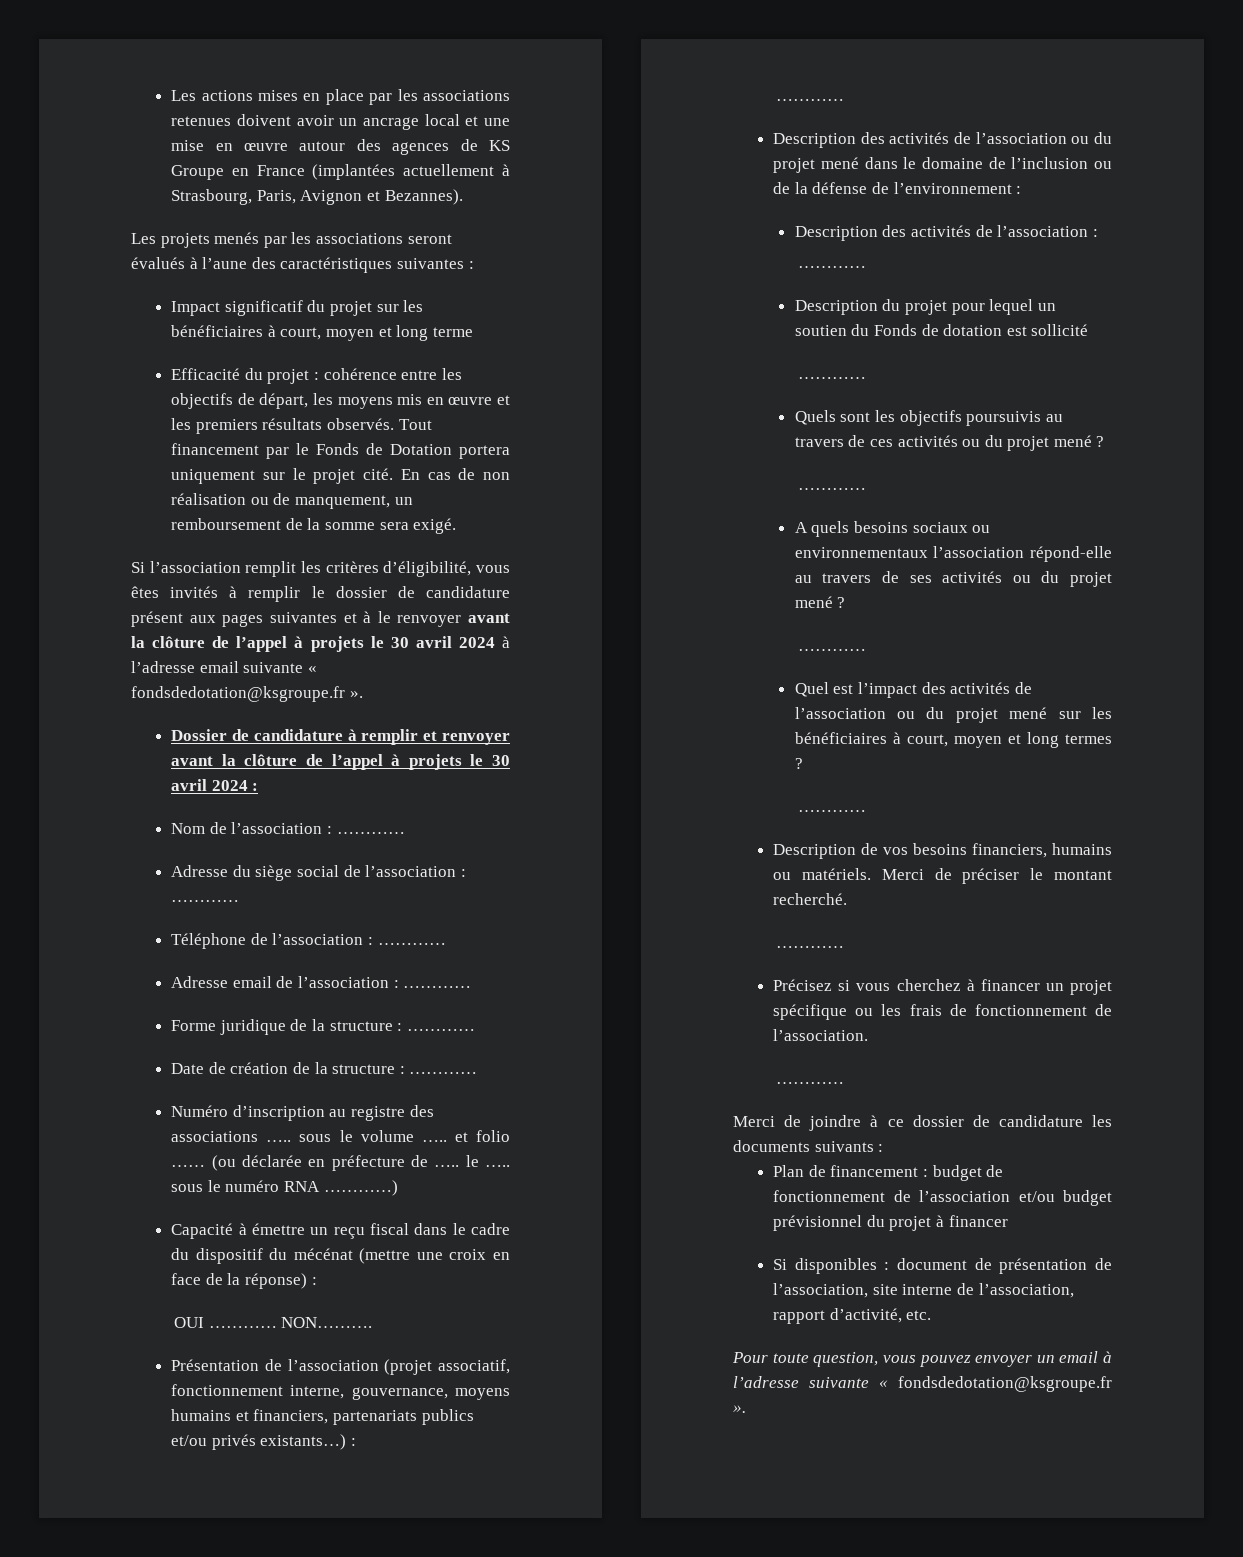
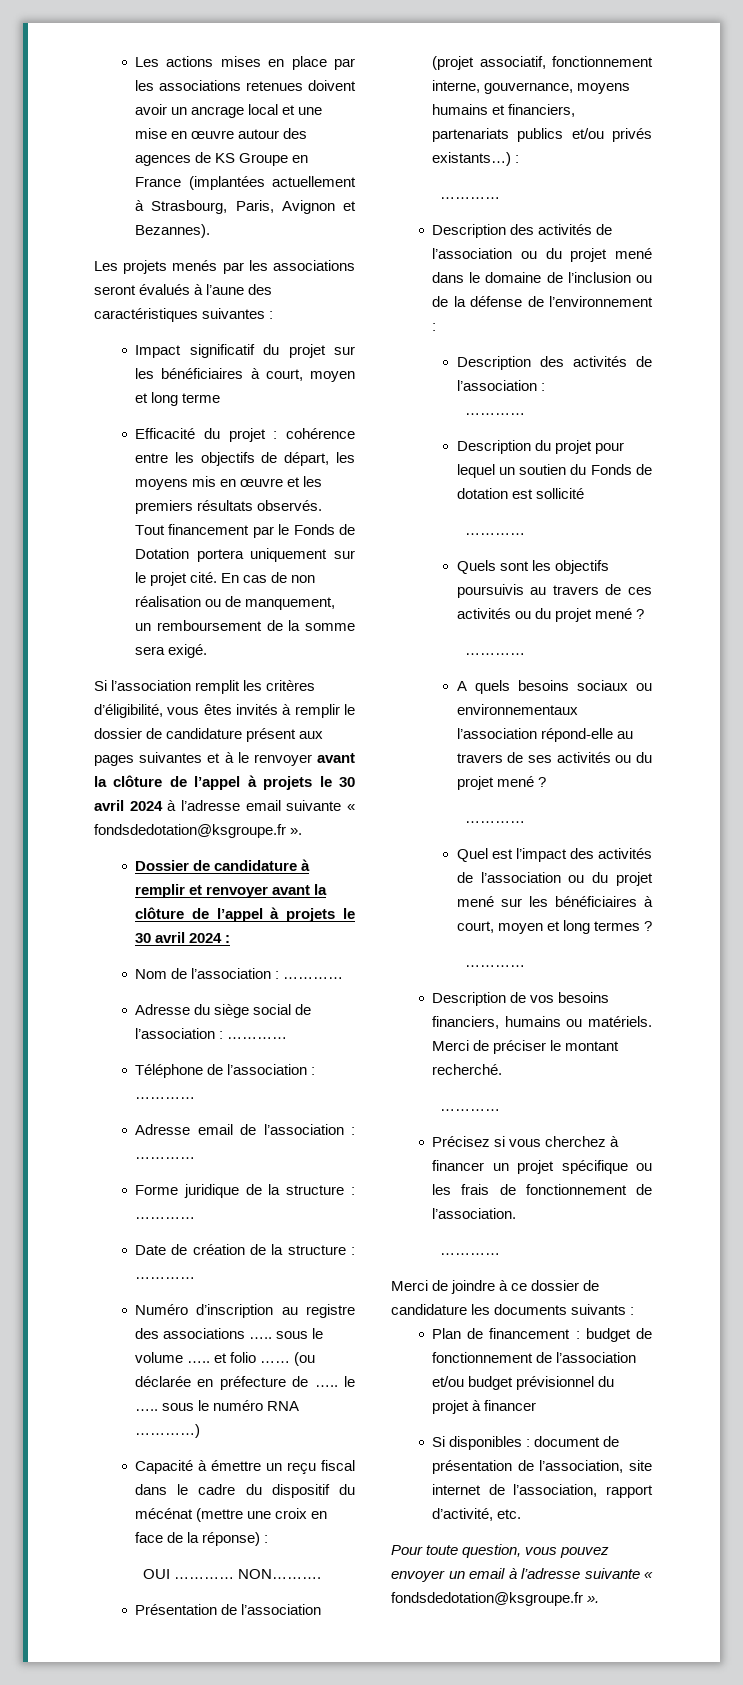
- Si disponibles : document de présentation de l’association, site interne de l’association, rapport d’activité, etc.
+ Si disponibles : document de présentation de l’association, site internet de l’association, rapport d’activité, etc.

